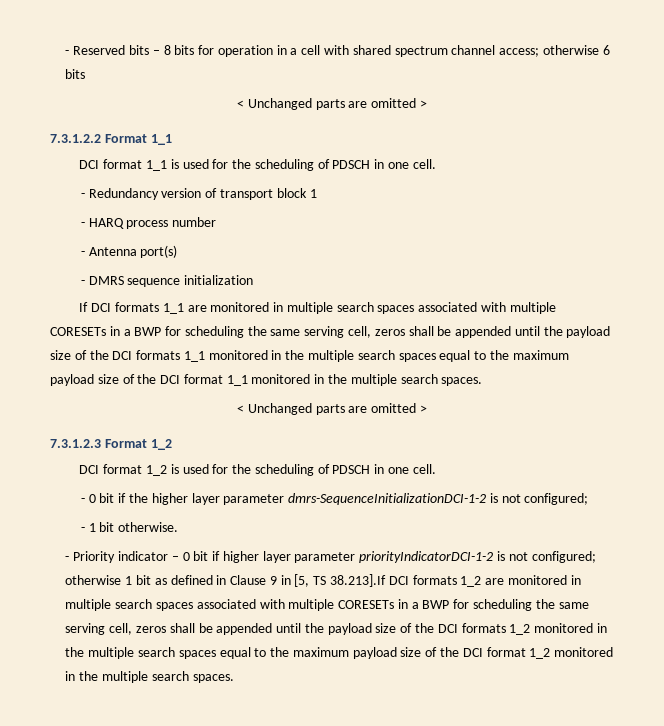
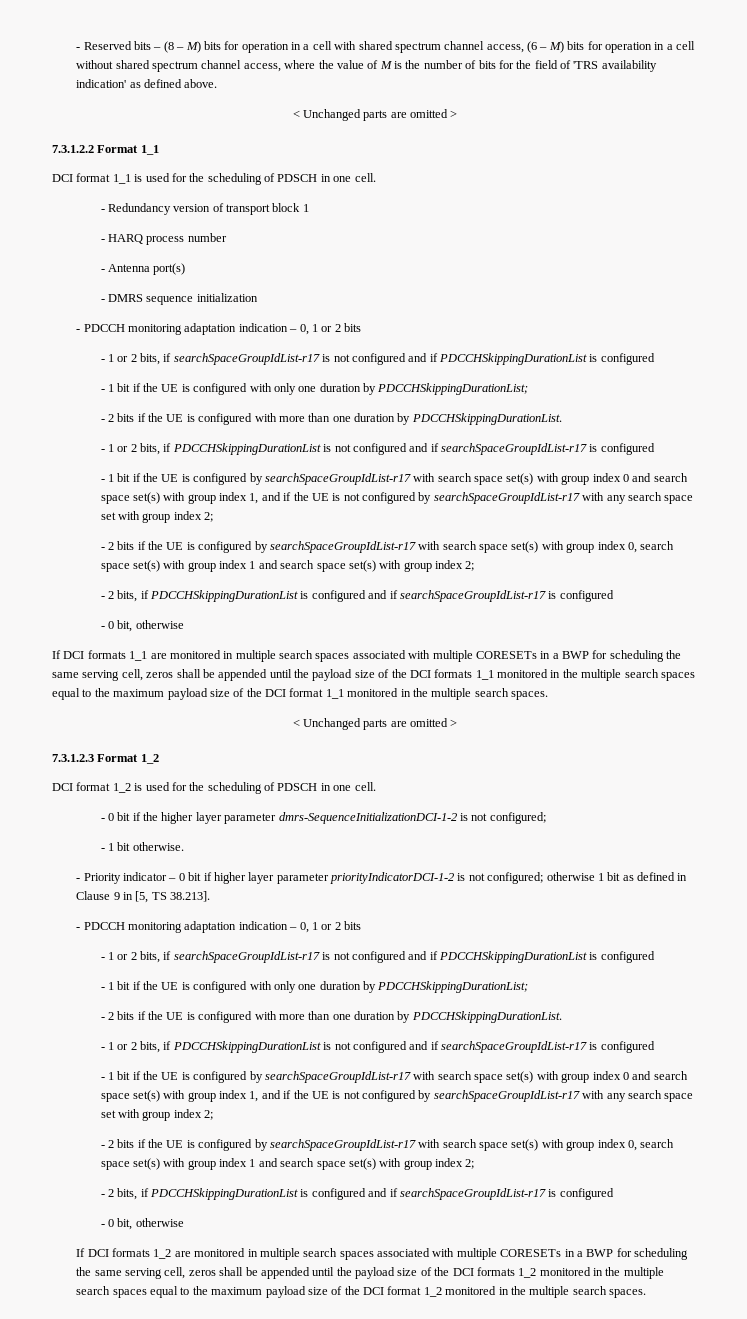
- - Reserved bits – 8 bits for operation in a cell with shared spectrum channel access; otherwise 6 bits
+ - Reserved bits – (8 – M) bits for operation in a cell with shared spectrum channel access, (6 – M) bits for operation in a cell without shared spectrum channel access, where the value of M is the number of bits for the field of 'TRS availability indication' as defined above.
  - DMRS sequence initialization
+ - PDCCH monitoring adaptation indication – 0, 1 or 2 bits
+ - 1 or 2 bits, if searchSpaceGroupIdList-r17 is not configured and if PDCCHSkippingDurationList is configured
+ - 1 bit if the UE is configured with only one duration by PDCCHSkippingDurationList;
+ - 2 bits if the UE is configured with more than one duration by PDCCHSkippingDurationList.
+ - 1 or 2 bits, if PDCCHSkippingDurationList is not configured and if searchSpaceGroupIdList-r17 is configured
+ - 1 bit if the UE is configured by searchSpaceGroupIdList-r17 with search space set(s) with group index 0 and search space set(s) with group index 1, and if the UE is not configured by searchSpaceGroupIdList-r17 with any search space set with group index 2;
+ - 2 bits if the UE is configured by searchSpaceGroupIdList-r17 with search space set(s) with group index 0, search space set(s) with group index 1 and search space set(s) with group index 2;
+ - 2 bits, if PDCCHSkippingDurationList is configured and if searchSpaceGroupIdList-r17 is configured
+ - 0 bit, otherwise
- otherwise 1 bit as defined in Clause 9 in [5, TS 38.213].If DCI formats 1_2 are monitored in multiple search spaces associated with multiple CORESETs in a BWP for scheduling the same serving cell, zeros shall be appended until the payload size of the DCI formats 1_2 monitored in the multiple search spaces equal to the maximum payload size of the DCI format 1_2 monitored in the multiple search spaces.
+ otherwise 1 bit as defined in Clause 9 in [5, TS 38.213].
+ - PDCCH monitoring adaptation indication – 0, 1 or 2 bits
+ - 1 or 2 bits, if searchSpaceGroupIdList-r17 is not configured and if PDCCHSkippingDurationList is configured
+ - 1 bit if the UE is configured with only one duration by PDCCHSkippingDurationList;
+ - 2 bits if the UE is configured with more than one duration by PDCCHSkippingDurationList.
+ - 1 or 2 bits, if PDCCHSkippingDurationList is not configured and if searchSpaceGroupIdList-r17 is configured
+ - 1 bit if the UE is configured by searchSpaceGroupIdList-r17 with search space set(s) with group index 0 and search space set(s) with group index 1, and if the UE is not configured by searchSpaceGroupIdList-r17 with any search space set with group index 2;
+ - 2 bits if the UE is configured by searchSpaceGroupIdList-r17 with search space set(s) with group index 0, search space set(s) with group index 1 and search space set(s) with group index 2;
+ - 2 bits, if PDCCHSkippingDurationList is configured and if searchSpaceGroupIdList-r17 is configured
+ - 0 bit, otherwise
+ If DCI formats 1_2 are monitored in multiple search spaces associated with multiple CORESETs in a BWP for scheduling the same serving cell, zeros shall be appended until the payload size of the DCI formats 1_2 monitored in the multiple search spaces equal to the maximum payload size of the DCI format 1_2 monitored in the multiple search spaces.

